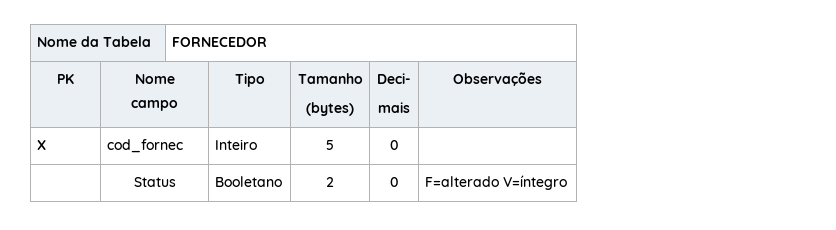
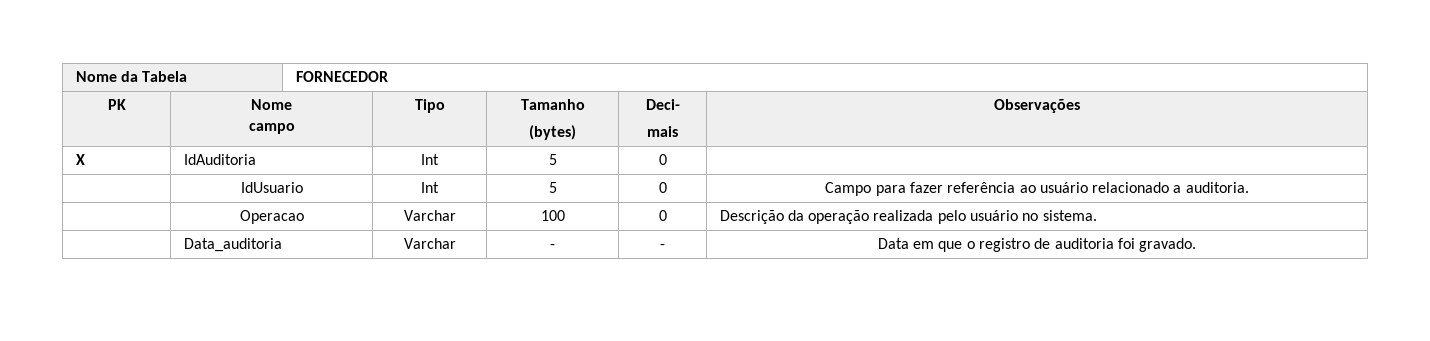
- X | cod_fornec | Inteiro | 5 | 0 |
+ X | IdAuditoria | Int | 5 | 0 |
- | Status | Booletano | 2 | 0 | F=alterado V=íntegro
+ | IdUsuario | Int | 5 | 0 | Campo para fazer referência ao usuário relacionado a auditoria.
+ | Operacao | Varchar | 100 | 0 | Descrição da operação realizada pelo usuário no sistema.
+ | Data_auditoria | Varchar | - | - | Data em que o registro de auditoria foi gravado.

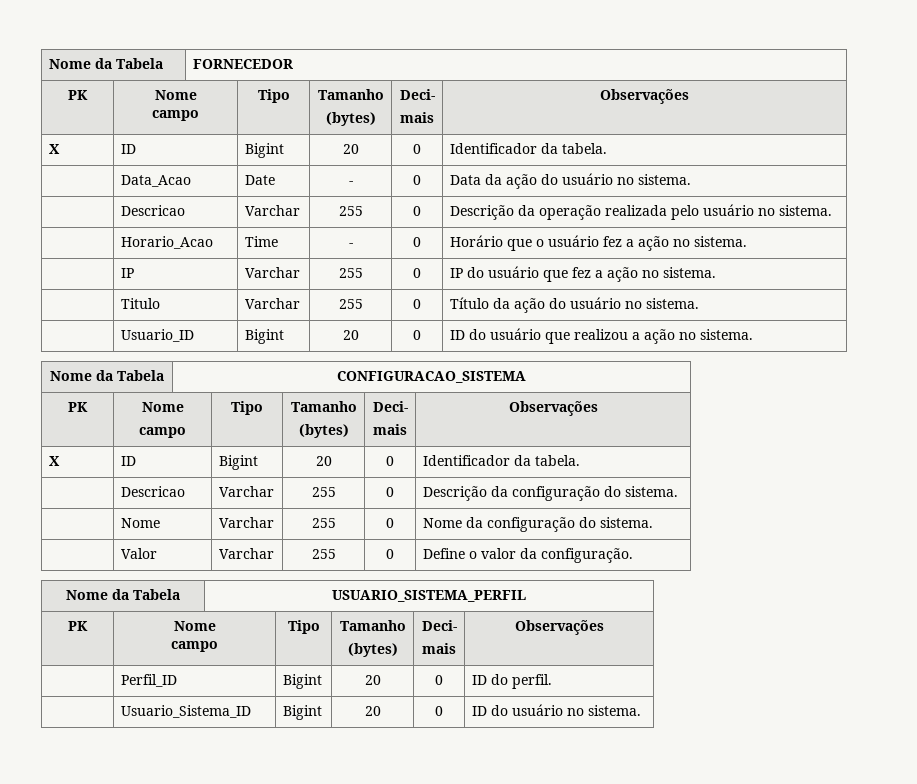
  Nome da Tabela | FORNECEDOR
  PK | Nome
  campo | Tipo | Tamanho
  (bytes) | Deci-
  mais | Observações
- X | IdAuditoria | Int | 5 | 0 |
- | IdUsuario | Int | 5 | 0 | Campo para fazer referência ao usuário relacionado a auditoria.
- | Operacao | Varchar | 100 | 0 | Descrição da operação realizada pelo usuário no sistema.
+ X | ID | Bigint | 20 | 0 | Identificador da tabela.
+ | Data_Acao | Date | - | 0 | Data da ação do usuário no sistema.
+ | Descricao | Varchar | 255 | 0 | Descrição da operação realizada pelo usuário no sistema.
- | Data_auditoria | Varchar | - | - | Data em que o registro de auditoria foi gravado.
+ | Horario_Acao | Time | - | 0 | Horário que o usuário fez a ação no sistema.
+ | IP | Varchar | 255 | 0 | IP do usuário que fez a ação no sistema.
+ | Titulo | Varchar | 255 | 0 | Título da ação do usuário no sistema.
+ | Usuario_ID | Bigint | 20 | 0 | ID do usuário que realizou a ação no sistema.
+ Nome da Tabela | CONFIGURACAO_SISTEMA
+ PK | Nome
+ campo | Tipo | Tamanho
+ (bytes) | Deci-
+ mais | Observações
+ X | ID | Bigint | 20 | 0 | Identificador da tabela.
+ | Descricao | Varchar | 255 | 0 | Descrição da configuração do sistema.
+ | Nome | Varchar | 255 | 0 | Nome da configuração do sistema.
+ | Valor | Varchar | 255 | 0 | Define o valor da configuração.
+ Nome da Tabela | USUARIO_SISTEMA_PERFIL
+ PK | Nome
+ campo | Tipo | Tamanho
+ (bytes) | Deci-
+ mais | Observações
+ | Perfil_ID | Bigint | 20 | 0 | ID do perfil.
+ | Usuario_Sistema_ID | Bigint | 20 | 0 | ID do usuário no sistema.

